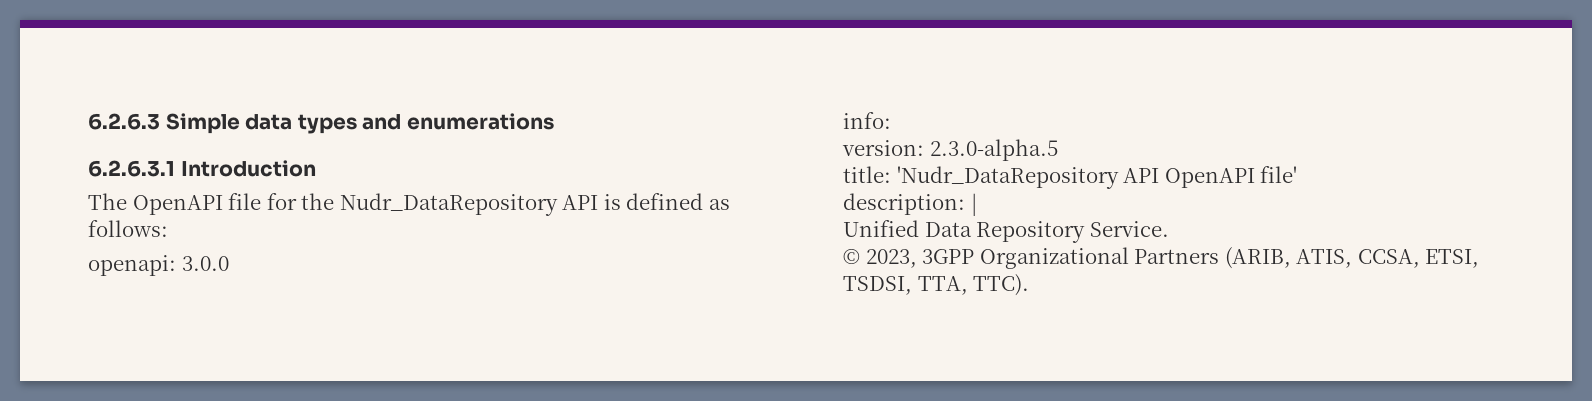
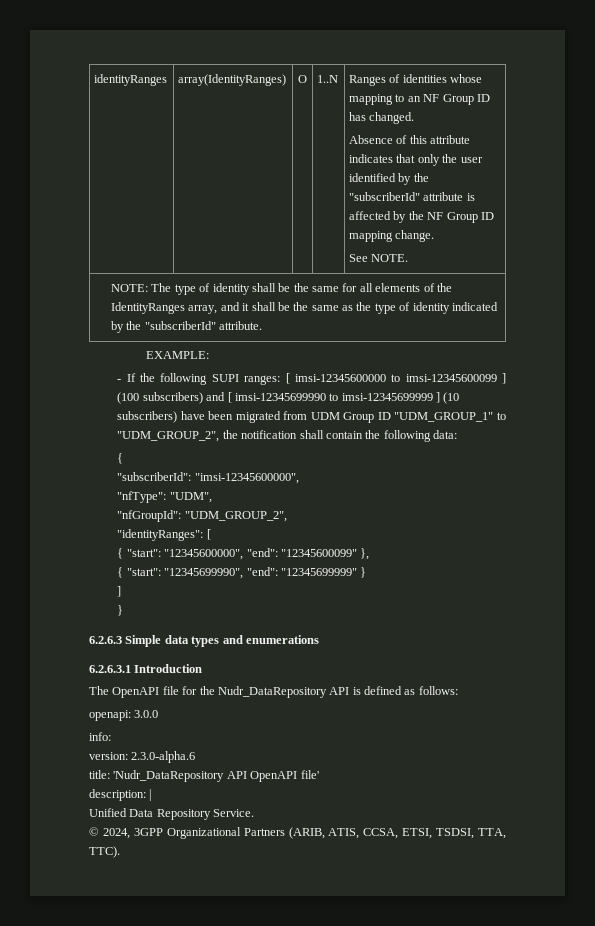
+ identityRanges | array(IdentityRanges) | O | 1..N | Ranges of identities whose mapping to an NF Group ID has changed.
+ Absence of this attribute indicates that only the user identified by the "subscriberId" attribute is affected by the NF Group ID mapping change.
+ See NOTE.
+ NOTE: The type of identity shall be the same for all elements of the IdentityRanges array, and it shall be the same as the type of identity indicated by the "subscriberId" attribute.
+ EXAMPLE:
+ - If the following SUPI ranges: [ imsi-12345600000 to imsi-12345600099 ] (100 subscribers) and [ imsi-12345699990 to imsi-12345699999 ] (10 subscribers) have been migrated from UDM Group ID "UDM_GROUP_1" to "UDM_GROUP_2", the notification shall contain the following data:
+ {
+ "subscriberId": "imsi-12345600000",
+ "nfType": "UDM",
+ "nfGroupId": "UDM_GROUP_2",
+ "identityRanges": [
+ { "start": "12345600000", "end": "12345600099" },
+ { "start": "12345699990", "end": "12345699999" }
+ ]
+ }
- version: 2.3.0-alpha.5
+ version: 2.3.0-alpha.6
- © 2023, 3GPP Organizational Partners (ARIB, ATIS, CCSA, ETSI, TSDSI, TTA, TTC).
+ © 2024, 3GPP Organizational Partners (ARIB, ATIS, CCSA, ETSI, TSDSI, TTA, TTC).

